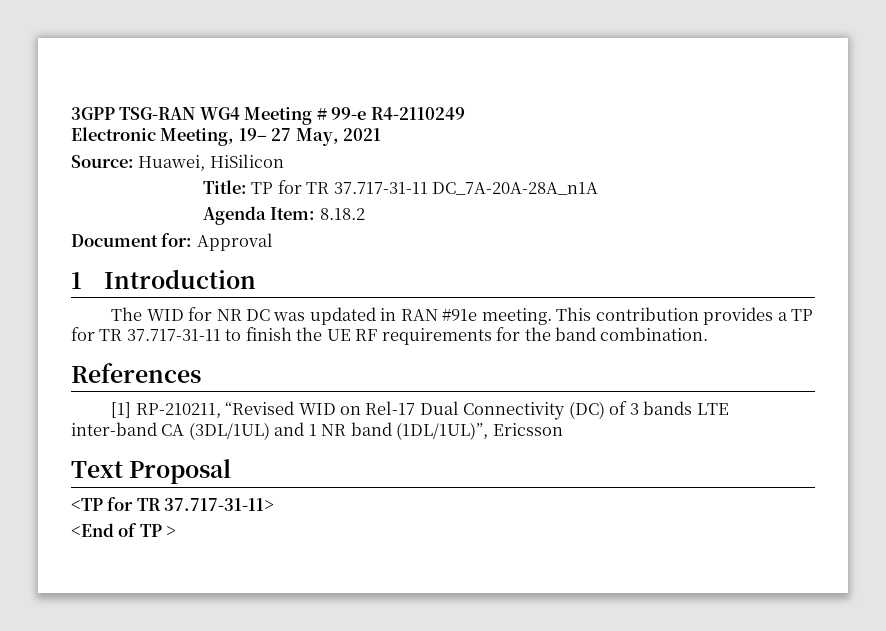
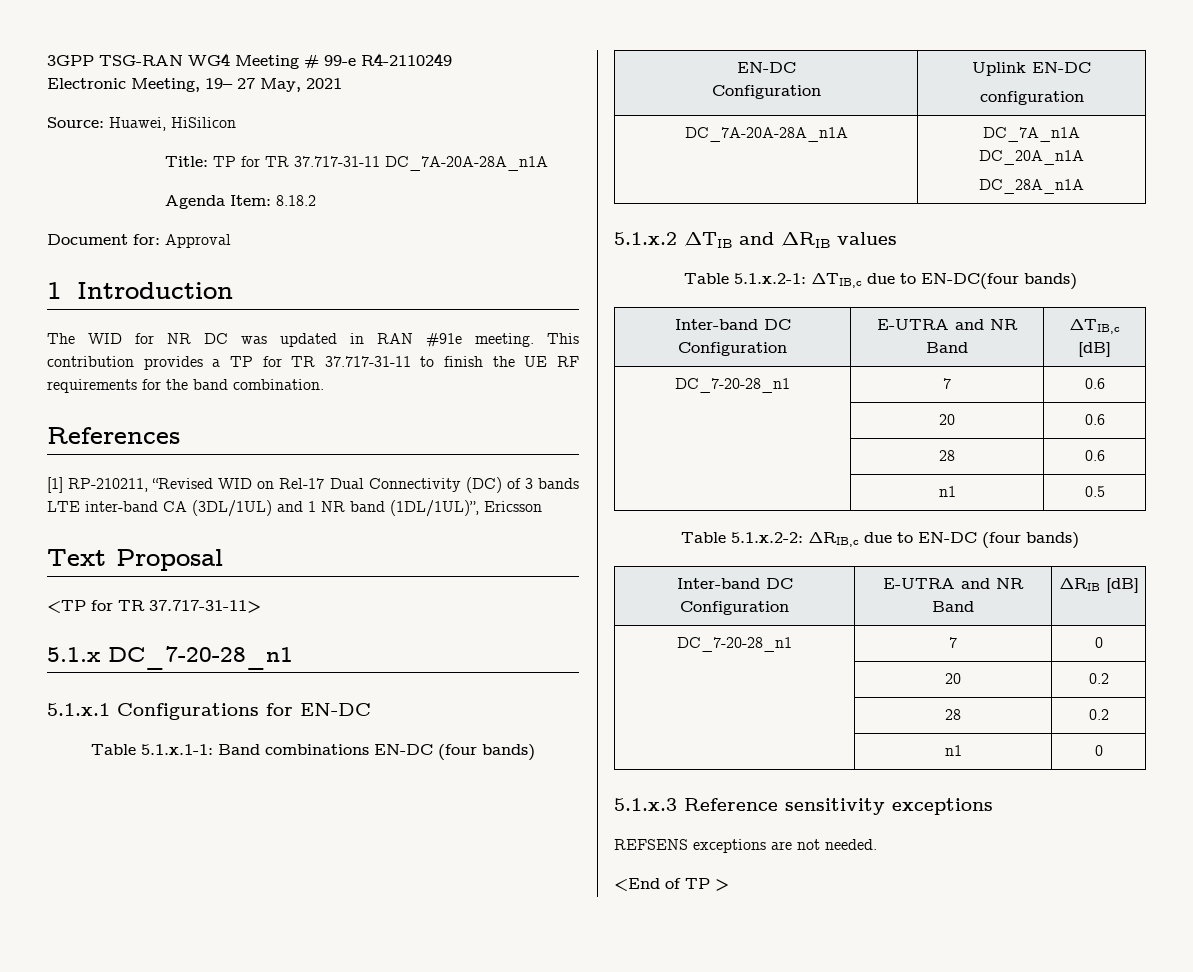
+ 5.1.x DC_7-20-28_n1
+ 5.1.x.1 Configurations for EN-DC
+ Table 5.1.x.1-1: Band combinations EN-DC (four bands)
+ EN-DC
+ Configuration | Uplink EN-DC
+ configuration
+ DC_7A-20A-28A_n1A | DC_7A_n1A
+ DC_20A_n1A
+ DC_28A_n1A
+ 5.1.x.2 ∆TIB and ∆RIB values
+ Table 5.1.x.2-1: ΔTIB,c due to EN-DC(four bands)
+ Inter-band DC Configuration | E-UTRA and NR Band | ΔTIB,c [dB]
+ DC_7-20-28_n1 | 7 | 0.6
+ | 20 | 0.6
+ | 28 | 0.6
+ | n1 | 0.5
+ Table 5.1.x.2-2: ΔRIB,c due to EN-DC (four bands)
+ Inter-band DC Configuration | E-UTRA and NR Band | ΔRIB [dB]
+ DC_7-20-28_n1 | 7 | 0
+ | 20 | 0.2
+ | 28 | 0.2
+ | n1 | 0
+ 5.1.x.3 Reference sensitivity exceptions
+ REFSENS exceptions are not needed.

